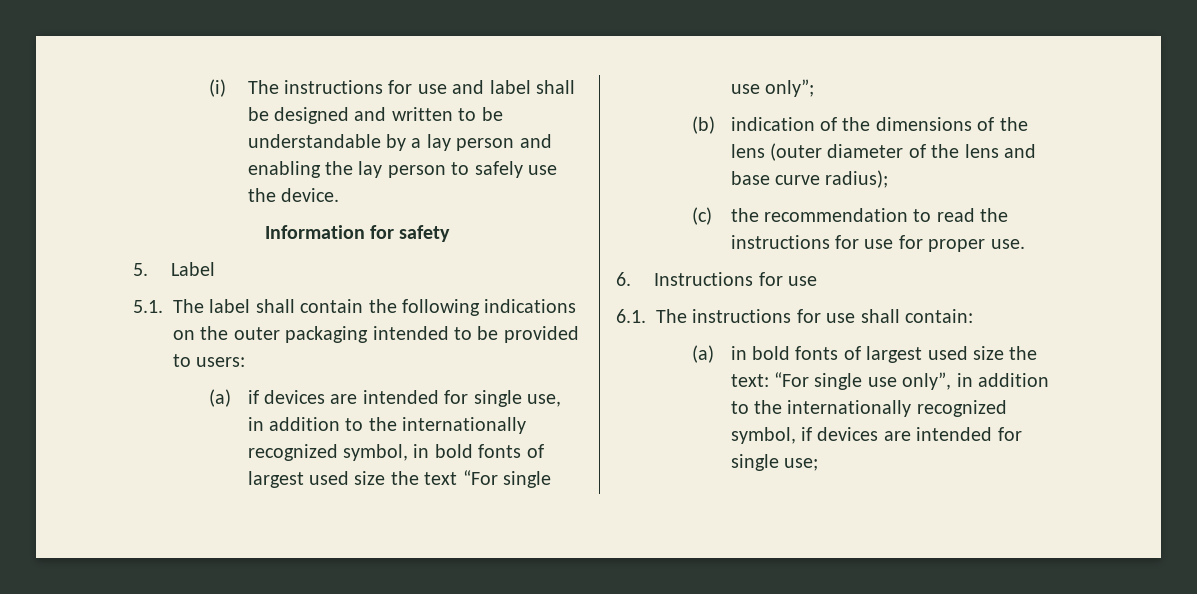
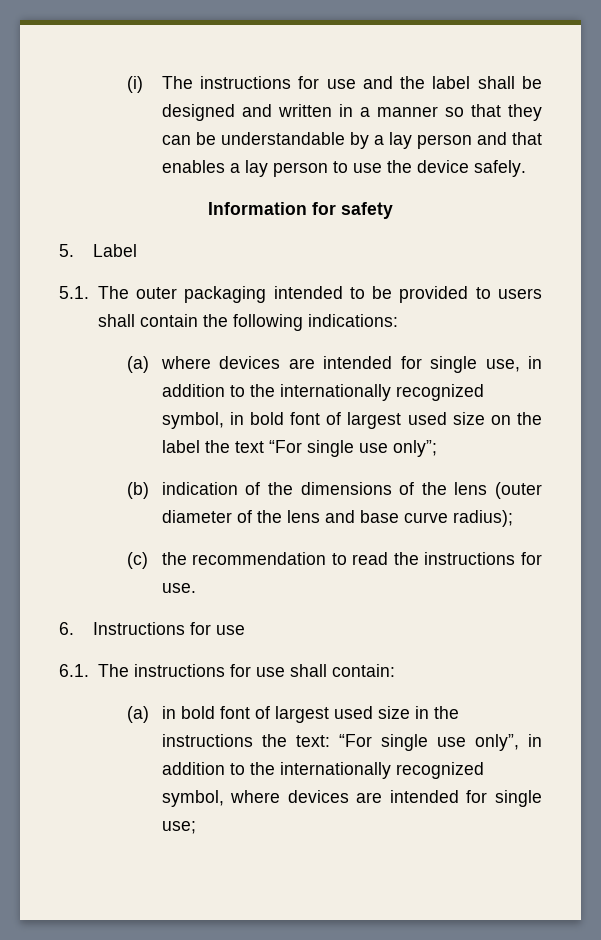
- (i) The instructions for use and label shall be designed and written to be understandable by a lay person and enabling the lay person to safely use the device.
+ (i) The instructions for use and the label shall be designed and written in a manner so that they can be understandable by a lay person and that enables a lay person to use the device safely.
- 5.1. The label shall contain the following indications on the outer packaging intended to be provided to users:
- (a) if devices are intended for single use, in addition to the internationally recognized symbol, in bold fonts of largest used size the text “For single use only”;
+ 5.1. The outer packaging intended to be provided to users shall contain the following indications:
+ (a) where devices are intended for single use, in addition to the internationally recognized symbol, in bold font of largest used size on the label the text “For single use only”;
- (c) the recommendation to read the instructions for use for proper use.
+ (c) the recommendation to read the instructions for use.
- (a) in bold fonts of largest used size the text: “For single use only”, in addition to the internationally recognized symbol, if devices are intended for single use;
+ (a) in bold font of largest used size in the instructions the text: “For single use only”, in addition to the internationally recognized symbol, where devices are intended for single use;

